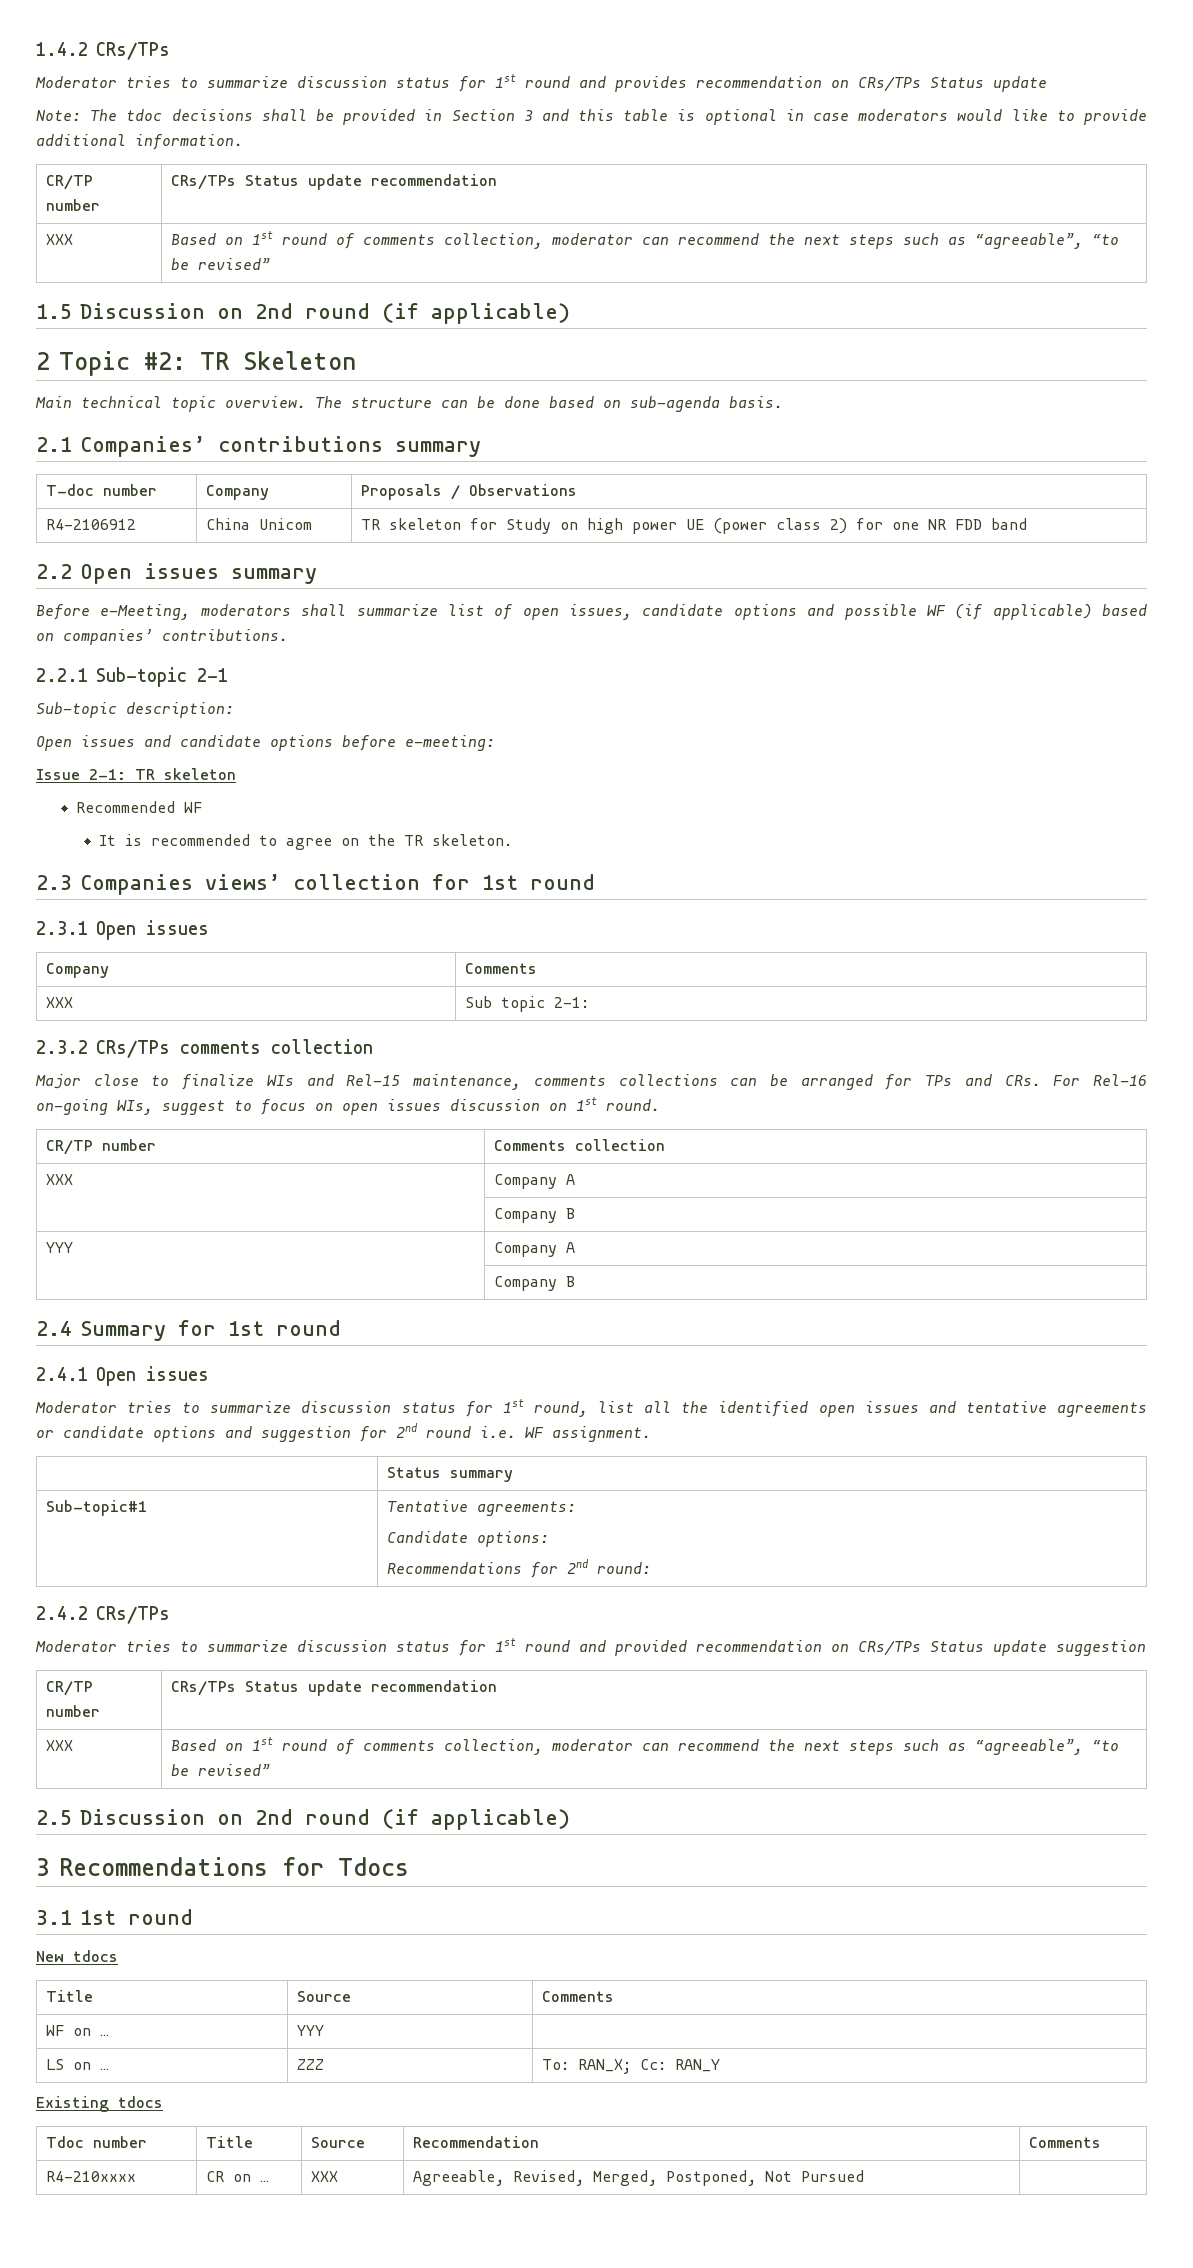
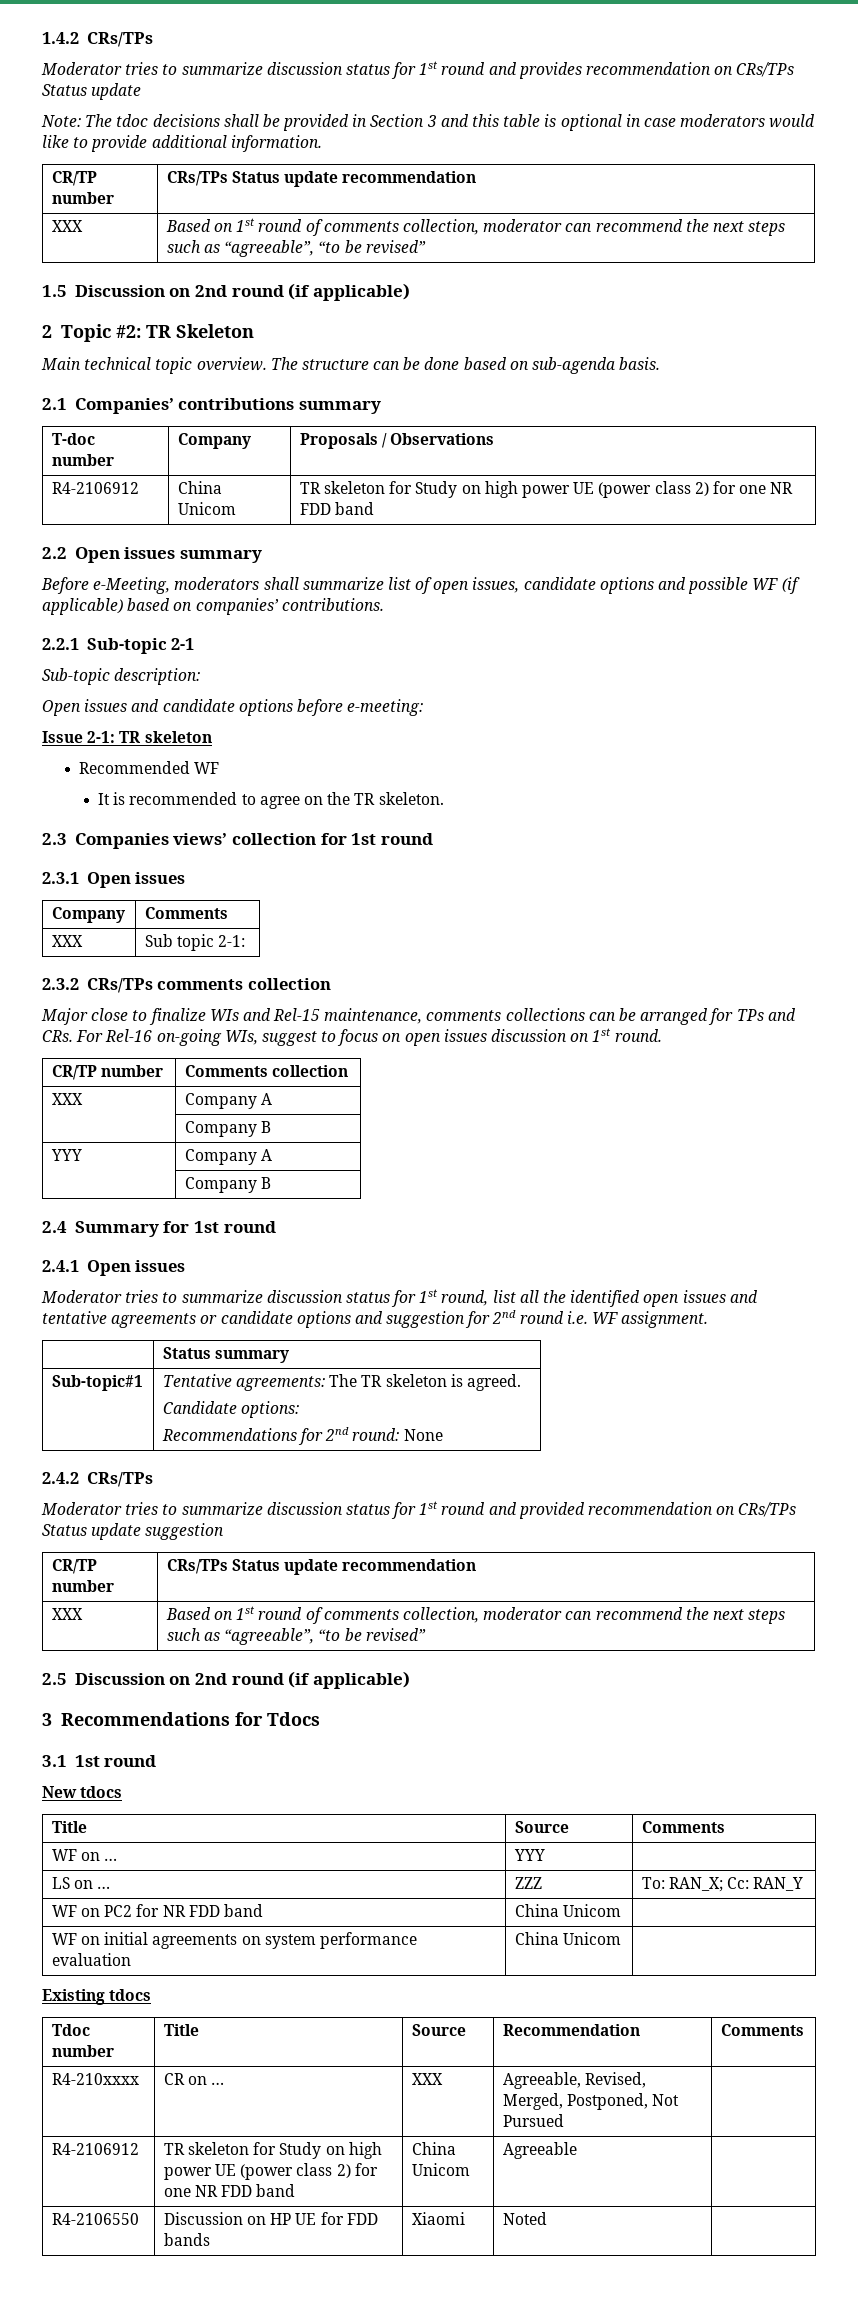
- Sub-topic#1 | Tentative agreements:
+ Sub-topic#1 | Tentative agreements: The TR skeleton is agreed.
  Candidate options:
- Recommendations for 2nd round:
+ Recommendations for 2nd round: None
+ WF on PC2 for NR FDD band | China Unicom |
+ WF on initial agreements on system performance evaluation | China Unicom |
+ R4-2106912 | TR skeleton for Study on high power UE (power class 2) for one NR FDD band | China Unicom | Agreeable |
+ R4-2106550 | Discussion on HP UE for FDD bands | Xiaomi | Noted |

